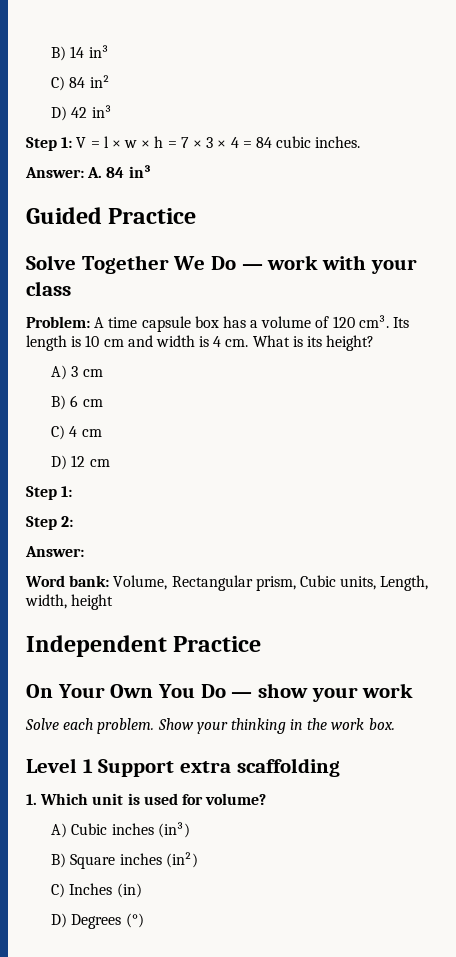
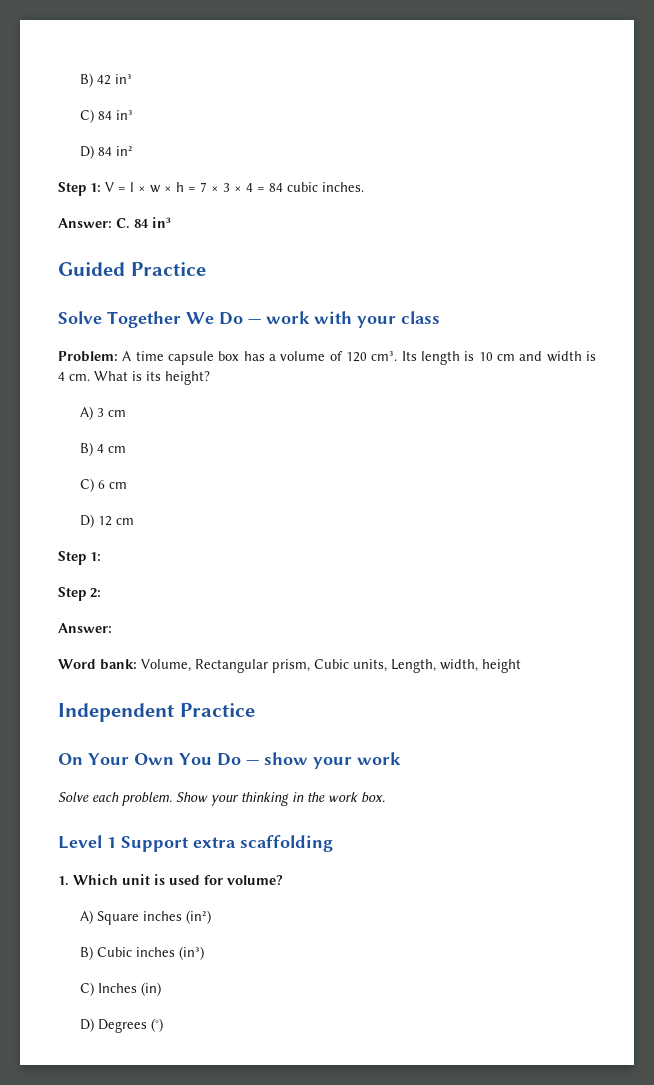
- B) 14 in³
+ B) 42 in³
- C) 84 in²
- D) 42 in³
+ C) 84 in³
+ D) 84 in²
- Answer: A. 84 in³
+ Answer: C. 84 in³
- B) 6 cm
+ B) 4 cm
- C) 4 cm
+ C) 6 cm
- A) Cubic inches (in³)
+ A) Square inches (in²)
+ B) Cubic inches (in³)
- B) Square inches (in²)

